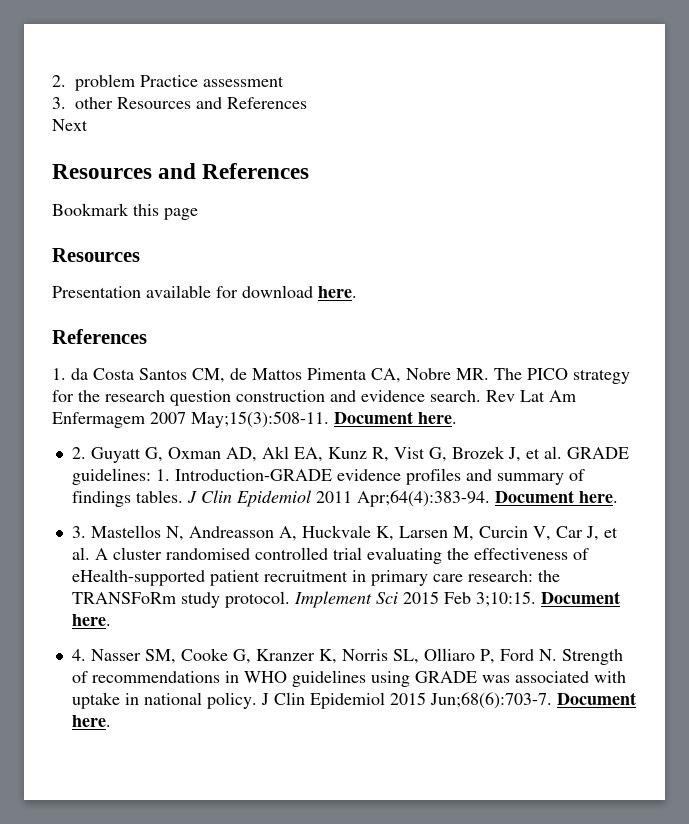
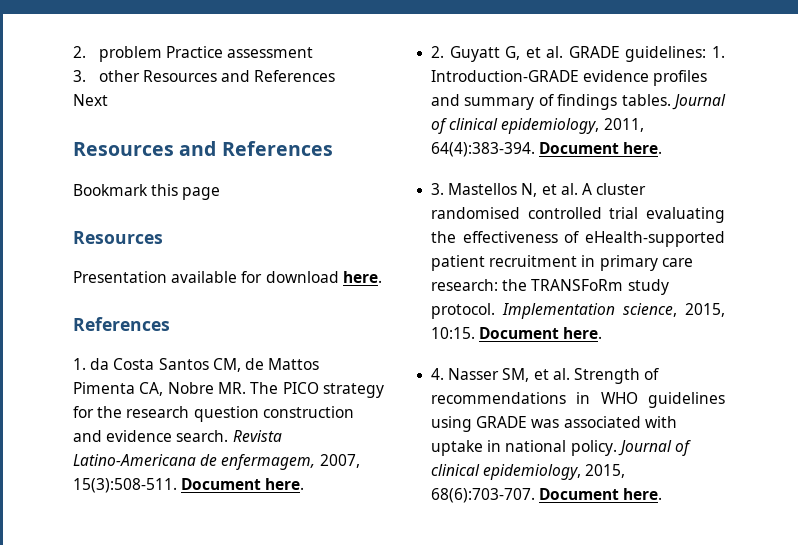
- Rev Lat Am Enfermagem 2007 May;15(3):508-11.
+ Revista Latino-Americana de enfermagem, 2007, 15(3):508-511.
- 2. Guyatt G, Oxman AD, Akl EA, Kunz R, Vist G, Brozek J, et al. GRADE guidelines: 1. Introduction-GRADE evidence profiles and summary of findings tables.
+ 2. Guyatt G, et al. GRADE guidelines: 1. Introduction-GRADE evidence profiles and summary of findings tables.
- J Clin Epidemiol 2011 Apr;64(4):383-94.
+ Journal of clinical epidemiology, 2011, 64(4):383-394.
- 3. Mastellos N, Andreasson A, Huckvale K, Larsen M, Curcin V, Car J, et al. A cluster randomised controlled trial evaluating the effectiveness of eHealth-supported patient recruitment in primary care research: the TRANSFoRm study protocol.
+ 3. Mastellos N, et al. A cluster randomised controlled trial evaluating the effectiveness of eHealth-supported patient recruitment in primary care research: the TRANSFoRm study protocol.
- Implement Sci 2015 Feb 3;10:15.
+ Implementation science, 2015, 10:15.
- 4. Nasser SM, Cooke G, Kranzer K, Norris SL, Olliaro P, Ford N. Strength of recommendations in WHO guidelines using GRADE was associated with uptake in national policy.
+ 4. Nasser SM, et al. Strength of recommendations in WHO guidelines using GRADE was associated with uptake in national policy.
- J Clin Epidemiol 2015 Jun;68(6):703-7.
+ Journal of clinical epidemiology, 2015, 68(6):703-707.

